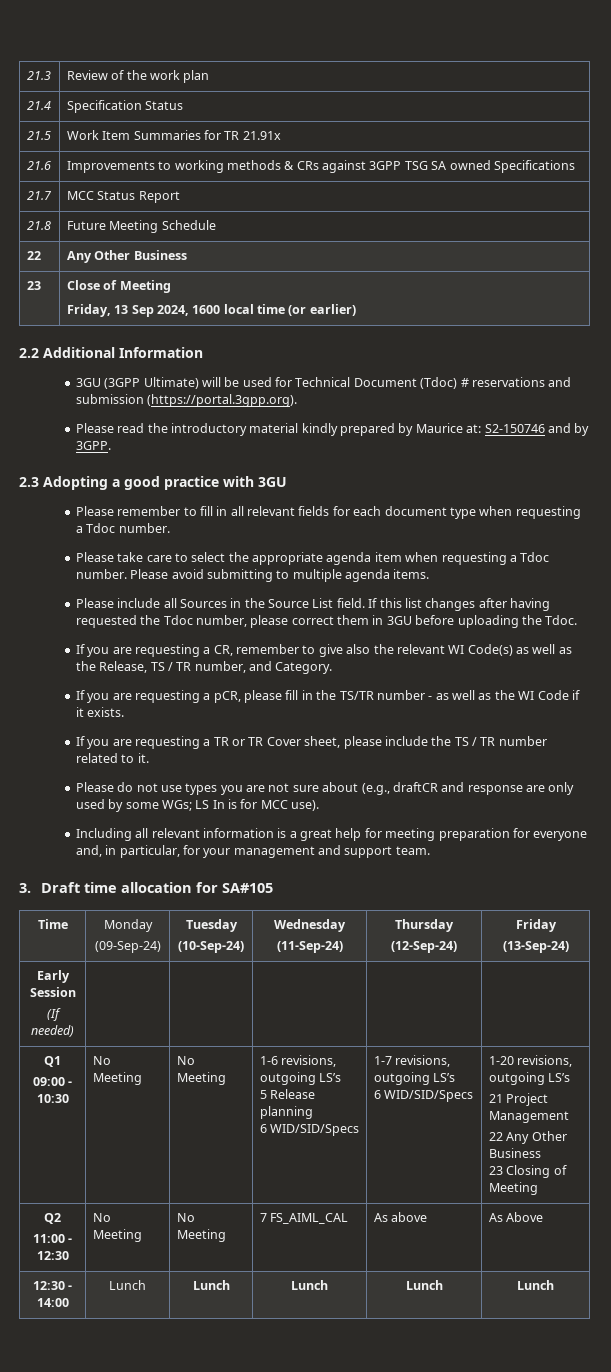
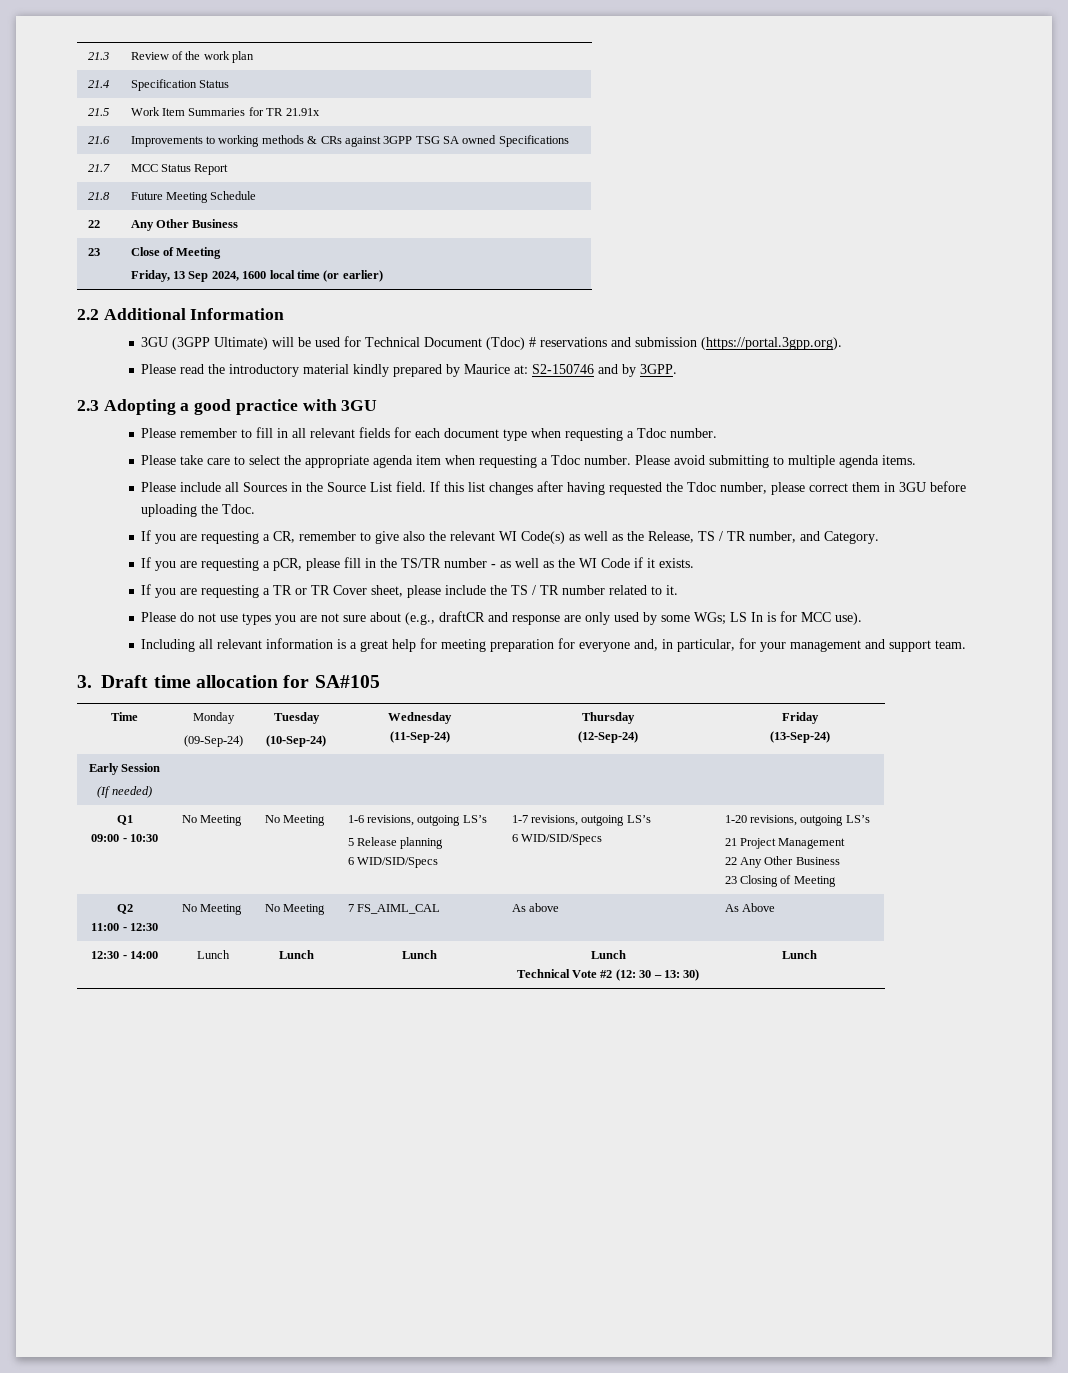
- 12:30 - 14:00 | Lunch | Lunch | Lunch | Lunch | Lunch
+ 12:30 - 14:00 | Lunch | Lunch | Lunch | Lunch
+ Technical Vote #2 (12: 30 – 13: 30) | Lunch

